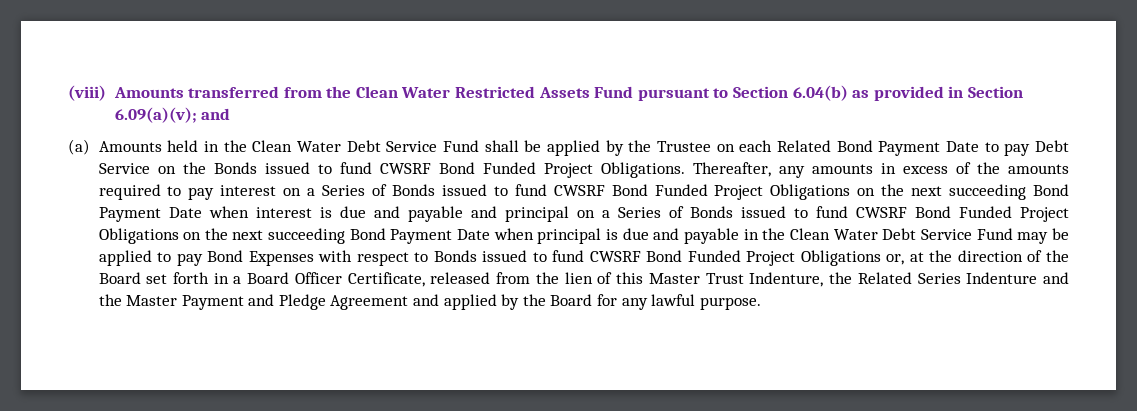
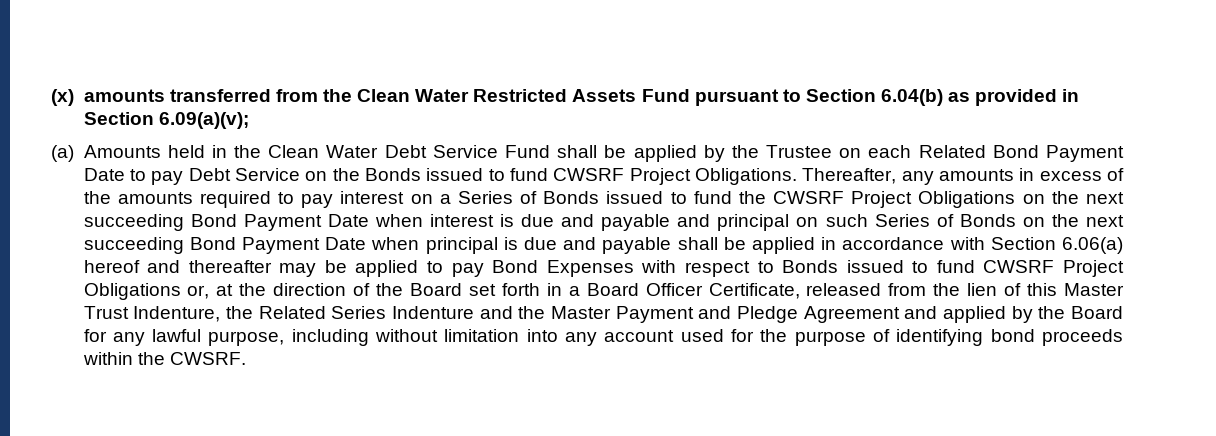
- (viii) Amounts transferred from the Clean Water Restricted Assets Fund pursuant to Section 6.04(b) as provided in Section 6.09(a)(v); and
+ (x) amounts transferred from the Clean Water Restricted Assets Fund pursuant to Section 6.04(b) as provided in Section 6.09(a)(v);
- (a) Amounts held in the Clean Water Debt Service Fund shall be applied by the Trustee on each Related Bond Payment Date to pay Debt Service on the Bonds issued to fund CWSRF Bond Funded Project Obligations.
+ (a) Amounts held in the Clean Water Debt Service Fund shall be applied by the Trustee on each Related Bond Payment Date to pay Debt Service on the Bonds issued to fund CWSRF Project Obligations.
- Thereafter, any amounts in excess of the amounts required to pay interest on a Series of Bonds issued to fund CWSRF Bond Funded Project Obligations on the next succeeding Bond Payment Date when interest is due and payable and principal on a Series of Bonds issued to fund CWSRF Bond Funded Project Obligations on the next succeeding Bond Payment Date when principal is due and payable in the Clean Water Debt Service Fund may be applied to pay Bond Expenses with respect to Bonds issued to fund CWSRF Bond Funded Project Obligations or, at the direction of the Board set forth in a Board Officer Certificate, released from the lien of this Master Trust Indenture, the Related Series Indenture and the Master Payment and Pledge Agreement and applied by the Board for any lawful purpose.
+ Thereafter, any amounts in excess of the amounts required to pay interest on a Series of Bonds issued to fund the CWSRF Project Obligations on the next succeeding Bond Payment Date when interest is due and payable and principal on such Series of Bonds on the next succeeding Bond Payment Date when principal is due and payable shall be applied in accordance with Section 6.06(a) hereof and thereafter may be applied to pay Bond Expenses with respect to Bonds issued to fund CWSRF Project Obligations or, at the direction of the Board set forth in a Board Officer Certificate, released from the lien of this Master Trust Indenture, the Related Series Indenture and the Master Payment and Pledge Agreement and applied by the Board for any lawful purpose, including without limitation into any account used for the purpose of identifying bond proceeds within the CWSRF.

